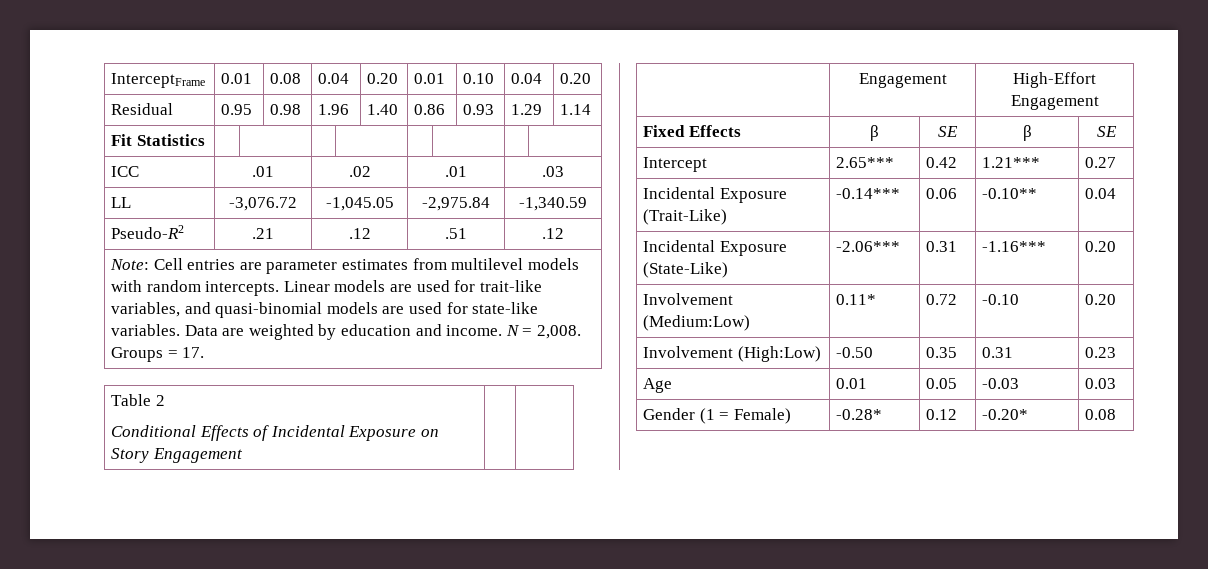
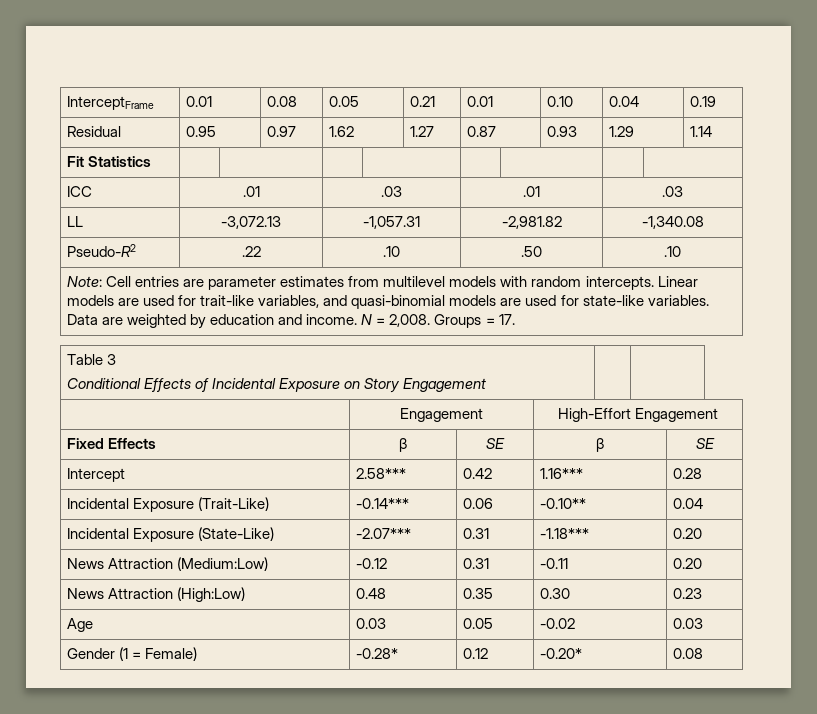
- InterceptFrame | 0.01 | 0.08 | 0.04 | 0.20 | 0.01 | 0.10 | 0.04 | 0.20
+ InterceptFrame | 0.01 | 0.08 | 0.05 | 0.21 | 0.01 | 0.10 | 0.04 | 0.19
- Residual | 0.95 | 0.98 | 1.96 | 1.40 | 0.86 | 0.93 | 1.29 | 1.14
+ Residual | 0.95 | 0.97 | 1.62 | 1.27 | 0.87 | 0.93 | 1.29 | 1.14
- ICC | .01 | .02 | .01 | .03
+ ICC | .01 | .03 | .01 | .03
- LL | -3,076.72 | -1,045.05 | -2,975.84 | -1,340.59
- Pseudo-R2 | .21 | .12 | .51 | .12
+ LL | -3,072.13 | -1,057.31 | -2,981.82 | -1,340.08
+ Pseudo-R2 | .22 | .10 | .50 | .10
- Table 2
+ Table 3
- Intercept | 2.65*** | 0.42 | 1.21*** | 0.27
+ Intercept | 2.58*** | 0.42 | 1.16*** | 0.28
- Incidental Exposure (State-Like) | -2.06*** | 0.31 | -1.16*** | 0.20
- Involvement (Medium:Low) | 0.11* | 0.72 | -0.10 | 0.20
- Involvement (High:Low) | -0.50 | 0.35 | 0.31 | 0.23
+ Incidental Exposure (State-Like) | -2.07*** | 0.31 | -1.18*** | 0.20
+ News Attraction (Medium:Low) | -0.12 | 0.31 | -0.11 | 0.20
+ News Attraction (High:Low) | 0.48 | 0.35 | 0.30 | 0.23
- Age | 0.01 | 0.05 | -0.03 | 0.03
+ Age | 0.03 | 0.05 | -0.02 | 0.03

